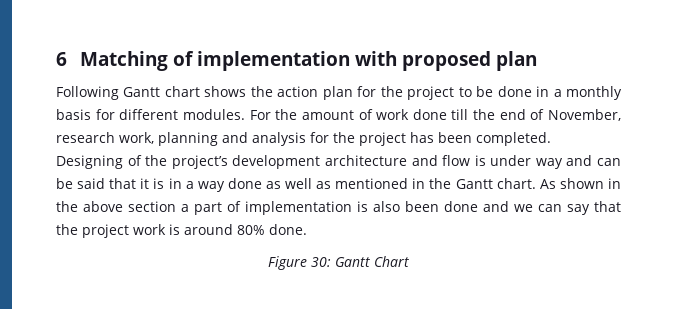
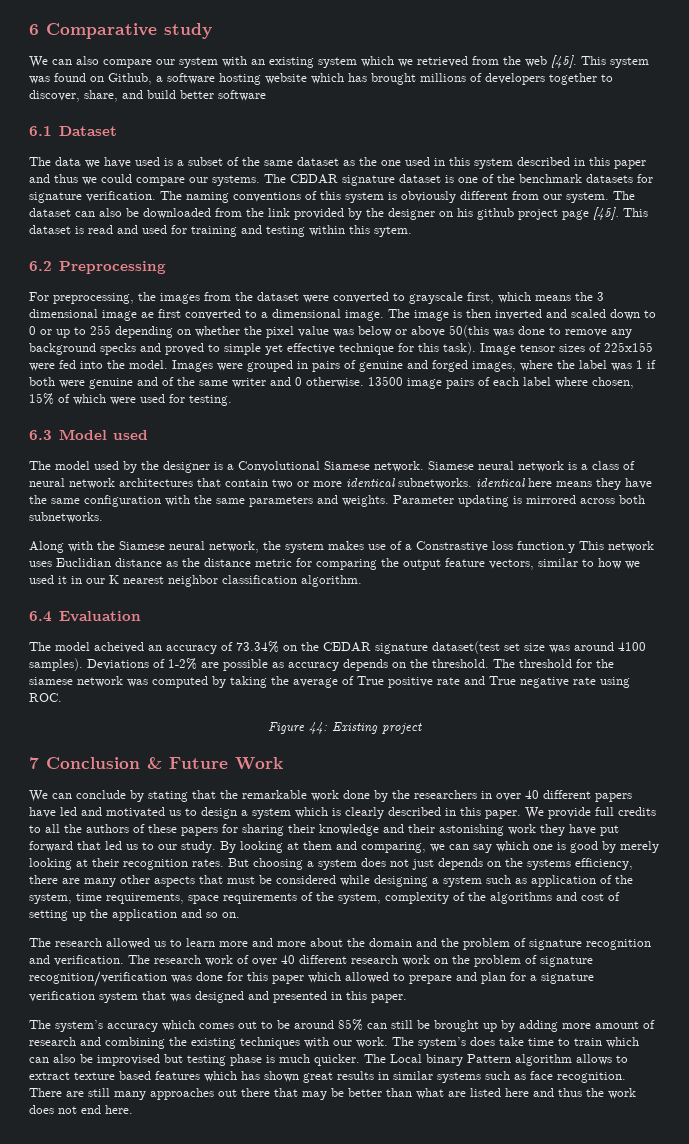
- 6 Matching of implementation with proposed plan
- Following Gantt chart shows the action plan for the project to be done in a monthly basis for different modules. For the amount of work done till the end of November, research work, planning and analysis for the project has been completed. Designing of the project’s development architecture and flow is under way and can be said that it is in a way done as well as mentioned in the Gantt chart. As shown in the above section a part of implementation is also been done and we can say that the project work is around 80% done.
- Figure 30: Gantt Chart
+ 6 Comparative study
+ We can also compare our system with an existing system which we retrieved from the web [45]. This system was found on Github, a software hosting website which has brought millions of developers together to discover, share, and build better software
+ 6.1 Dataset
+ The data we have used is a subset of the same dataset as the one used in this system described in this paper and thus we could compare our systems. The CEDAR signature dataset is one of the benchmark datasets for signature verification. The naming conventions of this system is obviously different from our system. The dataset can also be downloaded from the link provided by the designer on his github project page [45]. This dataset is read and used for training and testing within this sytem.
+ 6.2 Preprocessing
+ For preprocessing, the images from the dataset were converted to grayscale first, which means the 3 dimensional image ae first converted to a dimensional image. The image is then inverted and scaled down to 0 or up to 255 depending on whether the pixel value was below or above 50(this was done to remove any background specks and proved to simple yet effective technique for this task). Image tensor sizes of 225x155 were fed into the model. Images were grouped in pairs of genuine and forged images, where the label was 1 if both were genuine and of the same writer and 0 otherwise. 13500 image pairs of each label where chosen, 15% of which were used for testing.
+ 6.3 Model used
+ The model used by the designer is a Convolutional Siamese network. Siamese neural network is a class of neural network architectures that contain two or more identical subnetworks. identical here means they have the same configuration with the same parameters and weights. Parameter updating is mirrored across both subnetworks.
+ Along with the Siamese neural network, the system makes use of a Constrastive loss function.y This network uses Euclidian distance as the distance metric for comparing the output feature vectors, similar to how we used it in our K nearest neighbor classification algorithm.
+ 6.4 Evaluation
+ The model acheived an accuracy of 73.34% on the CEDAR signature dataset(test set size was around 4100 samples). Deviations of 1-2% are possible as accuracy depends on the threshold. The threshold for the siamese network was computed by taking the average of True positive rate and True negative rate using ROC.
+ Figure 44: Existing project
+ 7 Conclusion & Future Work
+ We can conclude by stating that the remarkable work done by the researchers in over 40 different papers have led and motivated us to design a system which is clearly described in this paper. We provide full credits to all the authors of these papers for sharing their knowledge and their astonishing work they have put forward that led us to our study. By looking at them and comparing, we can say which one is good by merely looking at their recognition rates. But choosing a system does not just depends on the systems efficiency, there are many other aspects that must be considered while designing a system such as application of the system, time requirements, space requirements of the system, complexity of the algorithms and cost of setting up the application and so on.
+ The research allowed us to learn more and more about the domain and the problem of signature recognition and verification. The research work of over 40 different research work on the problem of signature recognition/verification was done for this paper which allowed to prepare and plan for a signature verification system that was designed and presented in this paper.
+ The system’s accuracy which comes out to be around 85% can still be brought up by adding more amount of research and combining the existing techniques with our work. The system’s does take time to train which can also be improvised but testing phase is much quicker. The Local binary Pattern algorithm allows to extract texture based features which has shown great results in similar systems such as face recognition. There are still many approaches out there that may be better than what are listed here and thus the work does not end here.

